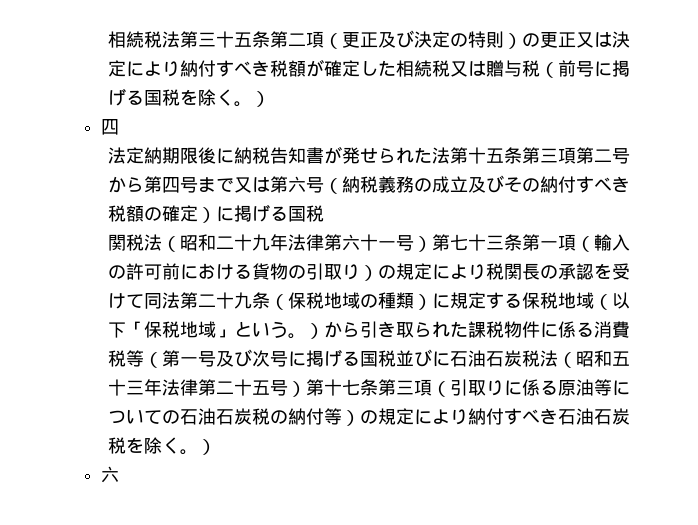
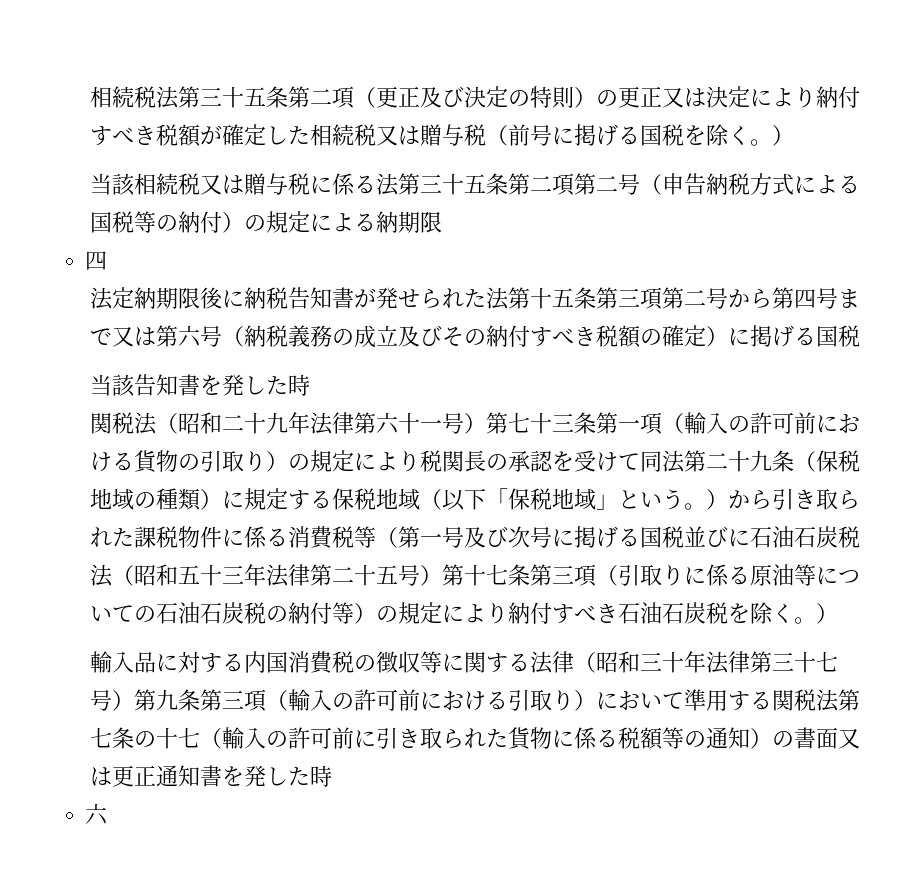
+ 当該相続税又は贈与税に係る法第三十五条第二項第二号（申告納税方式による国税等の納付）の規定による納期限
+ 当該告知書を発した時
+ 輸入品に対する内国消費税の徴収等に関する法律（昭和三十年法律第三十七号）第九条第三項（輸入の許可前における引取り）において準用する関税法第七条の十七（輸入の許可前に引き取られた貨物に係る税額等の通知）の書面又は更正通知書を発した時

